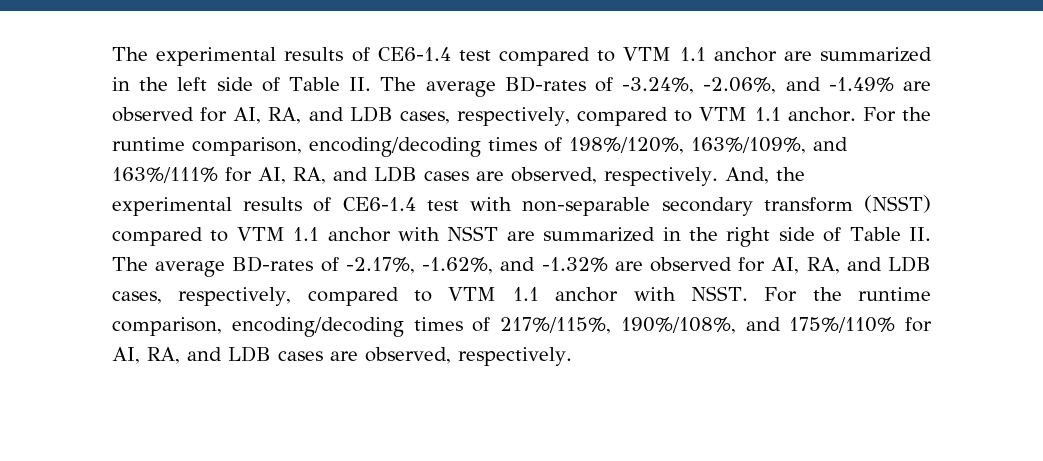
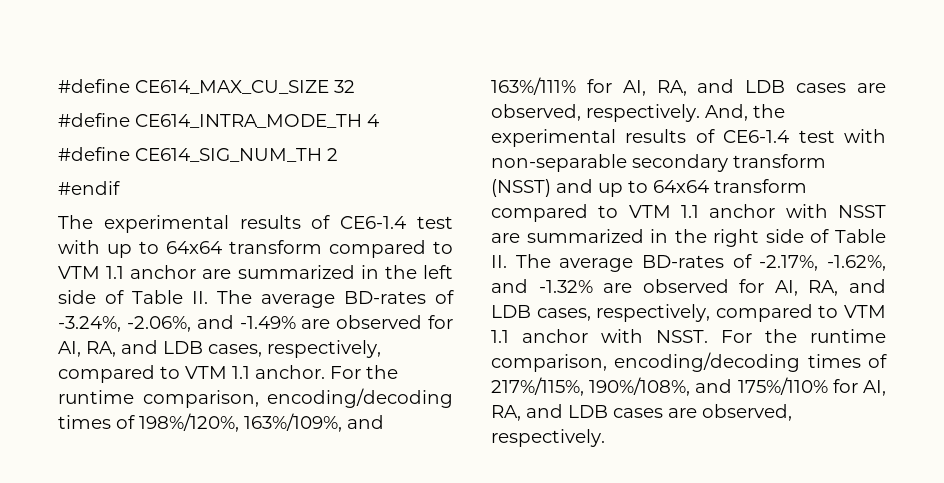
+ #define CE614_MAX_CU_SIZE 32
+ #define CE614_INTRA_MODE_TH 4
+ #define CE614_SIG_NUM_TH 2
+ #endif
- The experimental results of CE6-1.4 test compared to VTM 1.1 anchor are summarized in the left side of Table II. The average BD-rates of -3.24%, -2.06%, and -1.49% are observed for AI, RA, and LDB cases, respectively, compared to VTM 1.1 anchor.
+ The experimental results of CE6-1.4 test with up to 64x64 transform compared to VTM 1.1 anchor are summarized in the left side of Table II. The average BD-rates of -3.24%, -2.06%, and -1.49% are observed for AI, RA, and LDB cases, respectively, compared to VTM 1.1 anchor.
- And, the experimental results of CE6-1.4 test with non-separable secondary transform (NSST) compared to VTM 1.1 anchor with NSST are summarized in the right side of Table II. The average BD-rates of -2.17%, -1.62%, and -1.32% are observed for AI, RA, and LDB cases, respectively, compared to VTM 1.1 anchor with NSST.
+ And, the experimental results of CE6-1.4 test with non-separable secondary transform (NSST) and up to 64x64 transform compared to VTM 1.1 anchor with NSST are summarized in the right side of Table II. The average BD-rates of -2.17%, -1.62%, and -1.32% are observed for AI, RA, and LDB cases, respectively, compared to VTM 1.1 anchor with NSST.

